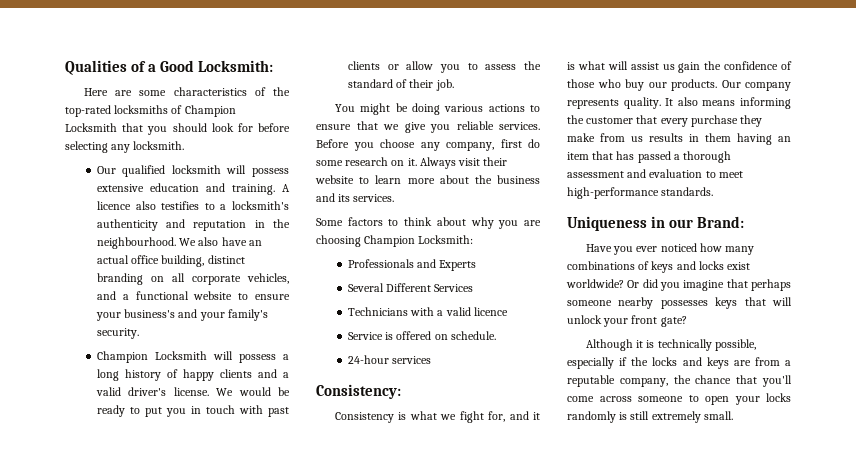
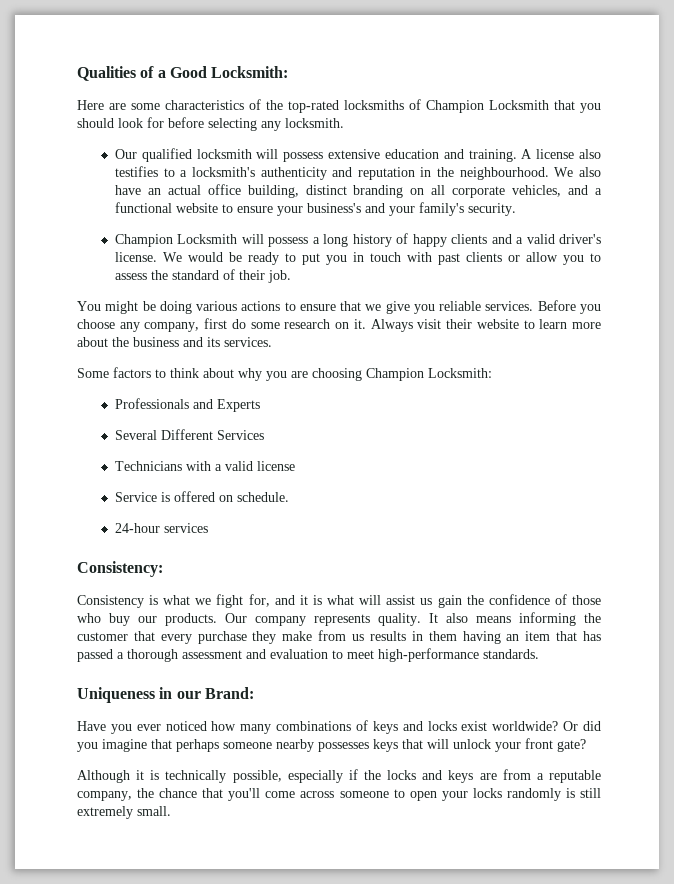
- A licence also testifies to a locksmith's authenticity and reputation in the neighbourhood.
+ A license also testifies to a locksmith's authenticity and reputation in the neighbourhood.
- Technicians with a valid licence
+ Technicians with a valid license

